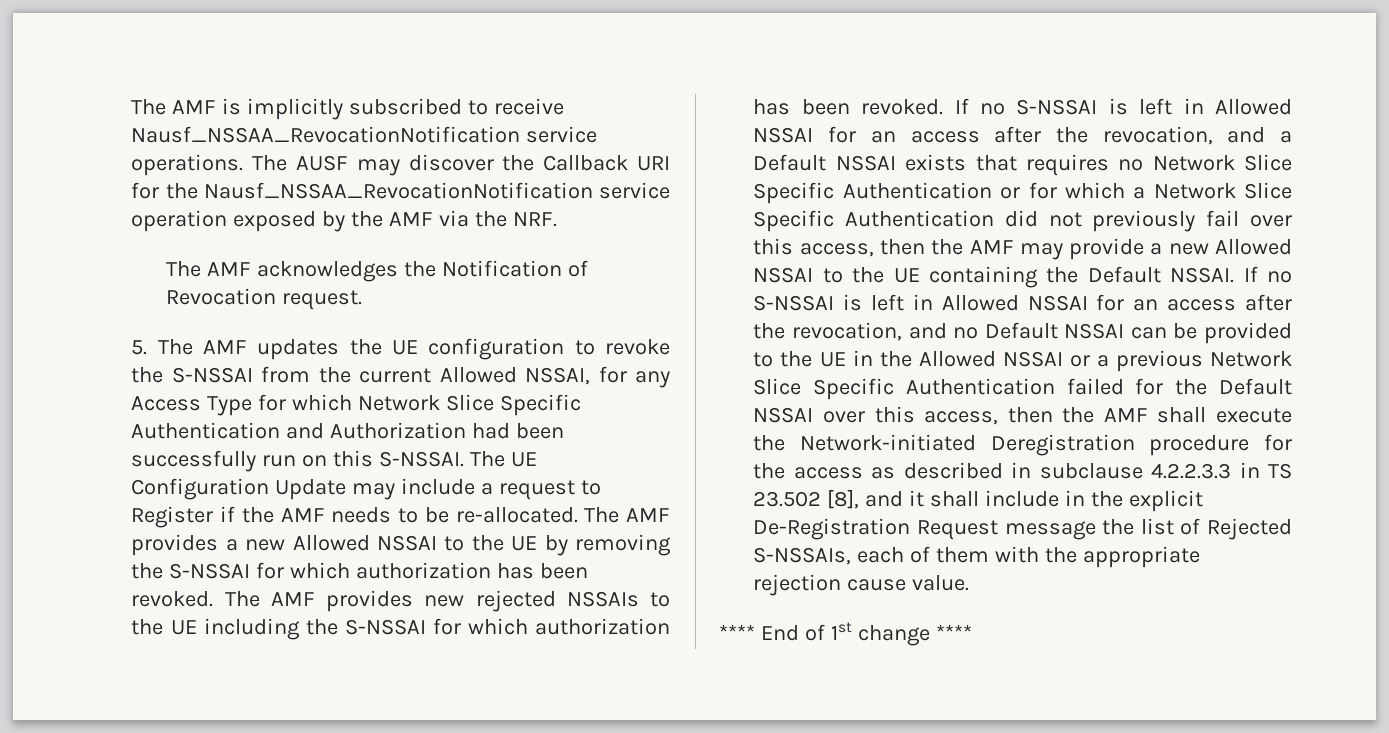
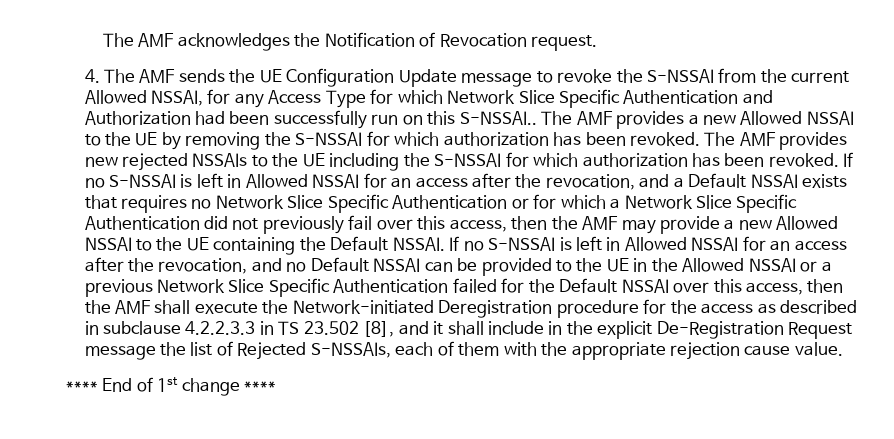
- The AMF is implicitly subscribed to receive Nausf_NSSAA_RevocationNotification service operations. The AUSF may discover the Callback URI for the Nausf_NSSAA_RevocationNotification service operation exposed by the AMF via the NRF.
- 5. The AMF updates the UE configuration to revoke the S-NSSAI from the current Allowed NSSAI, for any Access Type for which Network Slice Specific Authentication and Authorization had been successfully run on this S-NSSAI. The UE Configuration Update may include a request to Register if the AMF needs to be re-allocated.
+ 4. The AMF sends the UE Configuration Update message to revoke the S-NSSAI from the current Allowed NSSAI, for any Access Type for which Network Slice Specific Authentication and Authorization had been successfully run on this S-NSSAI..

